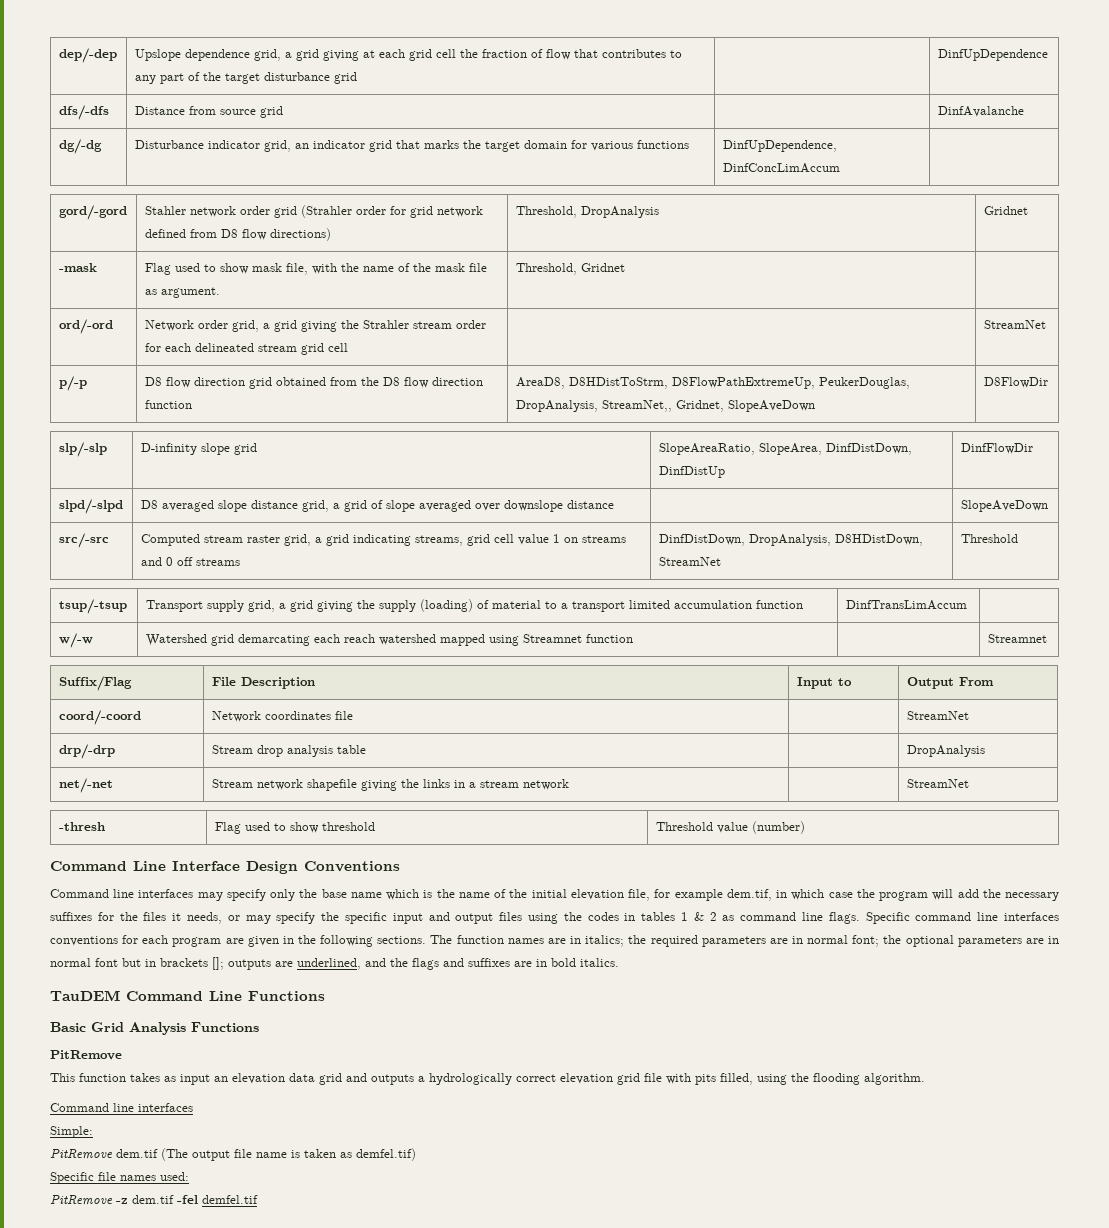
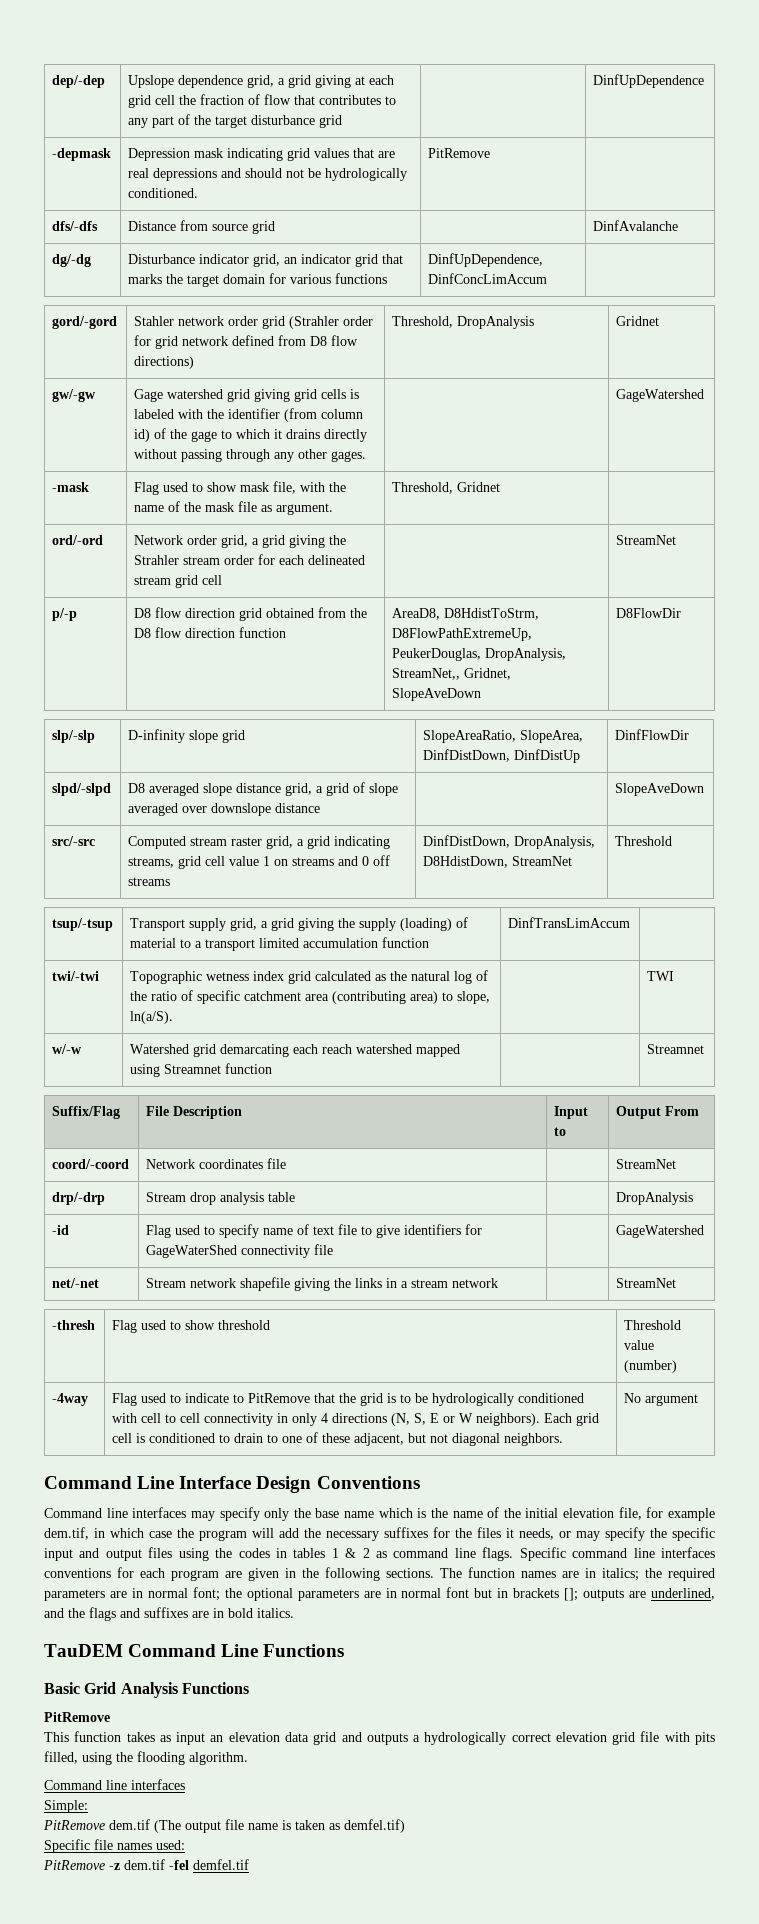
+ -depmask | Depression mask indicating grid values that are real depressions and should not be hydrologically conditioned. | PitRemove |
+ gw/-gw | Gage watershed grid giving grid cells is labeled with the identifier (from column id) of the gage to which it drains directly without passing through any other gages. | | GageWatershed
- p/-p | D8 flow direction grid obtained from the D8 flow direction function | AreaD8, D8HDistToStrm, D8FlowPathExtremeUp, PeukerDouglas, DropAnalysis, StreamNet,, Gridnet, SlopeAveDown | D8FlowDir
+ p/-p | D8 flow direction grid obtained from the D8 flow direction function | AreaD8, D8HdistToStrm, D8FlowPathExtremeUp, PeukerDouglas, DropAnalysis, StreamNet,, Gridnet, SlopeAveDown | D8FlowDir
- src/-src | Computed stream raster grid, a grid indicating streams, grid cell value 1 on streams and 0 off streams | DinfDistDown, DropAnalysis, D8HDistDown, StreamNet | Threshold
+ src/-src | Computed stream raster grid, a grid indicating streams, grid cell value 1 on streams and 0 off streams | DinfDistDown, DropAnalysis, D8HdistDown, StreamNet | Threshold
+ twi/-twi | Topographic wetness index grid calculated as the natural log of the ratio of specific catchment area (contributing area) to slope, ln(a/S). | | TWI
+ -id | Flag used to specify name of text file to give identifiers for GageWaterShed connectivity file | | GageWatershed
+ -4way | Flag used to indicate to PitRemove that the grid is to be hydrologically conditioned with cell to cell connectivity in only 4 directions (N, S, E or W neighbors). Each grid cell is conditioned to drain to one of these adjacent, but not diagonal neighbors. | No argument

